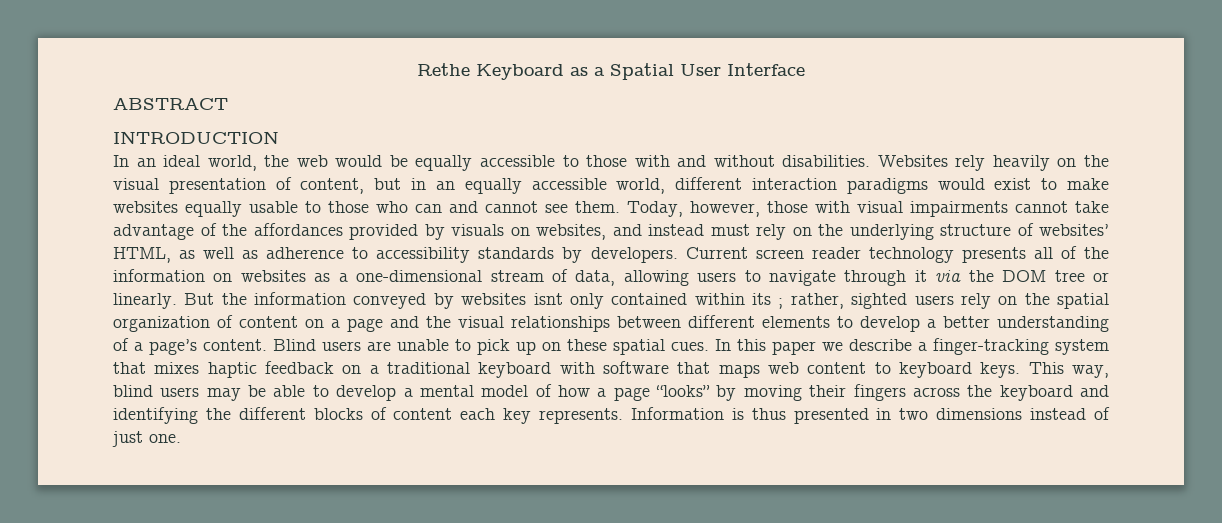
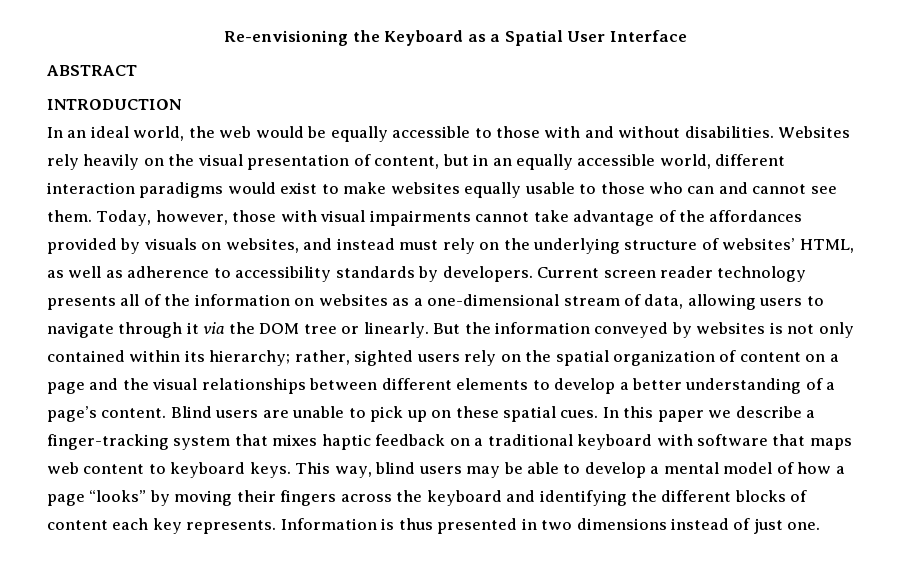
- Rethe Keyboard as a Spatial User Interface
+ Re-envisioning the Keyboard as a Spatial User Interface
- But the information conveyed by websites isnt only contained within its ; rather, sighted users rely on the spatial organization of content on a page and the visual relationships between different elements to develop a better understanding of a page’s content.
+ But the information conveyed by websites is not only contained within its hierarchy; rather, sighted users rely on the spatial organization of content on a page and the visual relationships between different elements to develop a better understanding of a page’s content.

